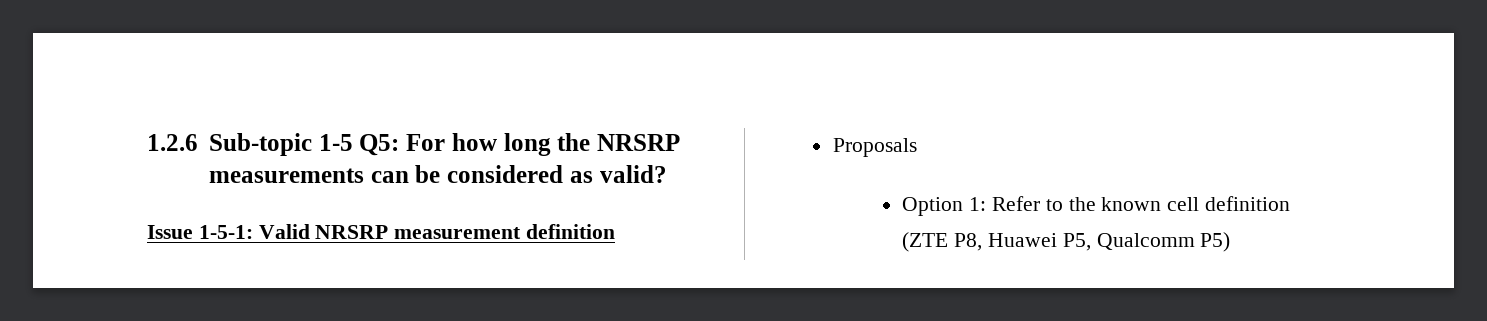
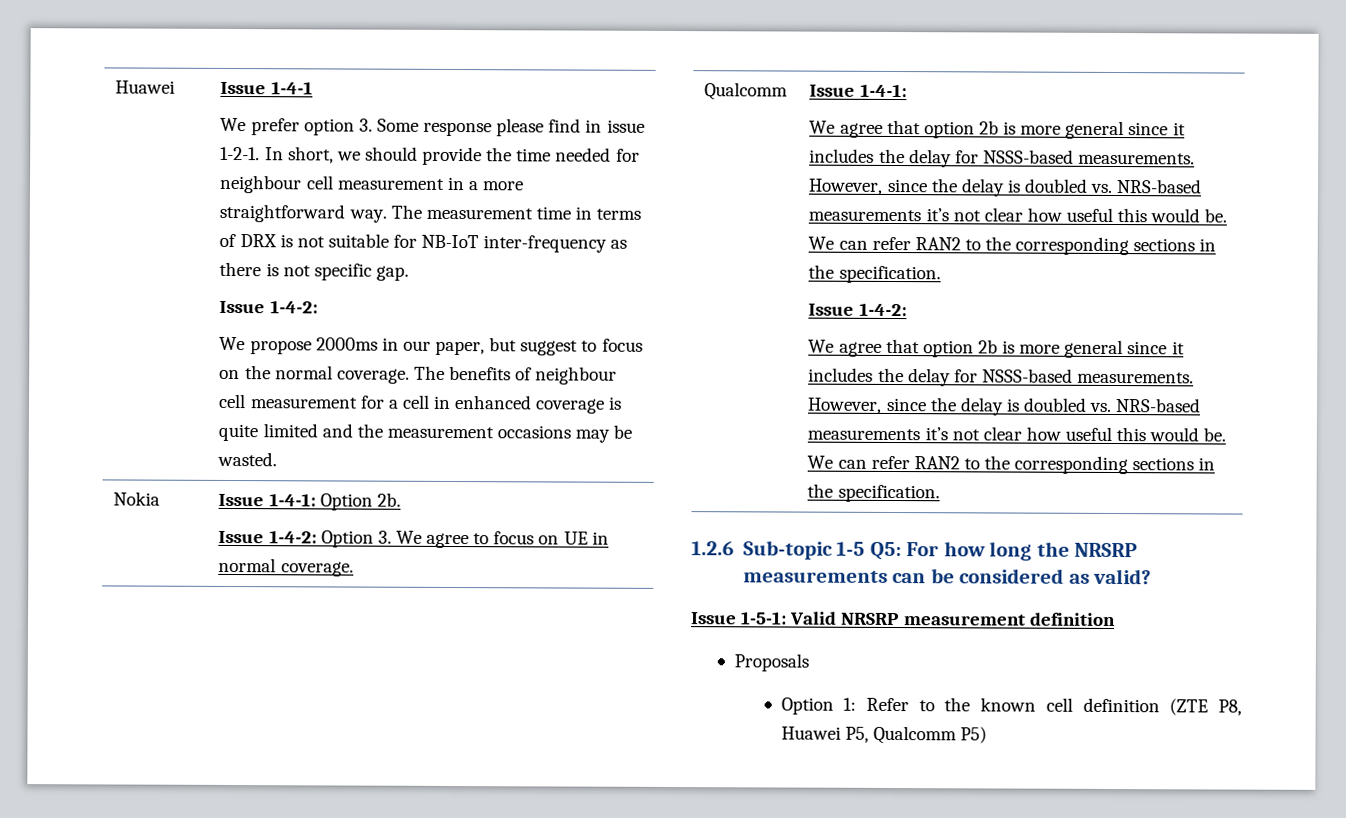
+ Huawei | Issue 1-4-1
+ We prefer option 3. Some response please find in issue 1-2-1. In short, we should provide the time needed for neighbour cell measurement in a more straightforward way. The measurement time in terms of DRX is not suitable for NB-IoT inter-frequency as there is not specific gap.
+ Issue 1-4-2:
+ We propose 2000ms in our paper, but suggest to focus on the normal coverage. The benefits of neighbour cell measurement for a cell in enhanced coverage is quite limited and the measurement occasions may be wasted.
+ Nokia | Issue 1-4-1: Option 2b.
+ Issue 1-4-2: Option 3. We agree to focus on UE in normal coverage.
+ Qualcomm | Issue 1-4-1:
+ We agree that option 2b is more general since it includes the delay for NSSS-based measurements. However, since the delay is doubled vs. NRS-based measurements it’s not clear how useful this would be. We can refer RAN2 to the corresponding sections in the specification.
+ Issue 1-4-2:
+ We agree that option 2b is more general since it includes the delay for NSSS-based measurements. However, since the delay is doubled vs. NRS-based measurements it’s not clear how useful this would be. We can refer RAN2 to the corresponding sections in the specification.

